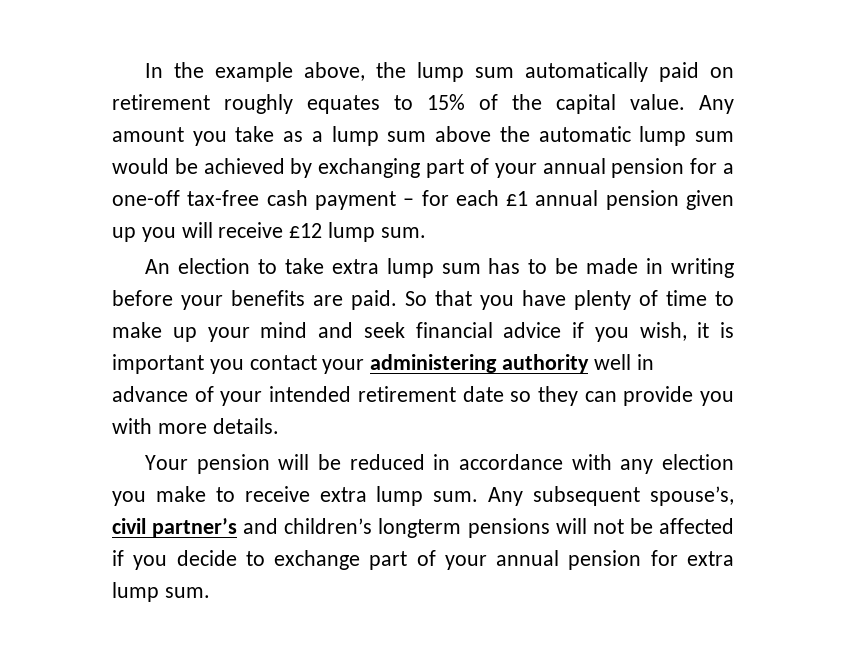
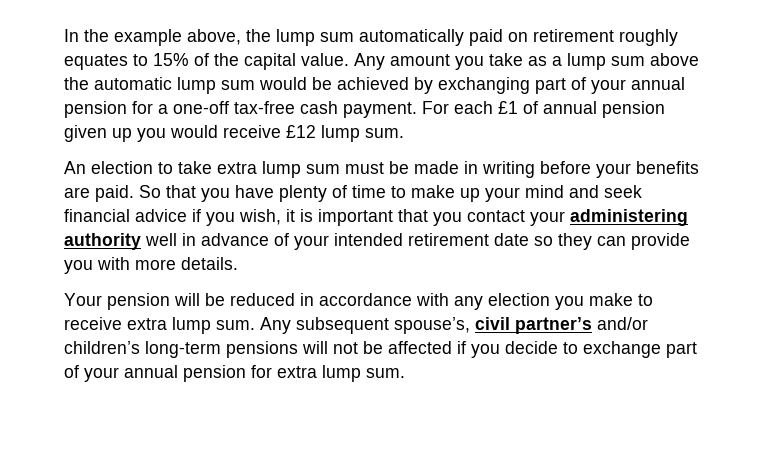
- Any amount you take as a lump sum above the automatic lump sum would be achieved by exchanging part of your annual pension for a one-off tax-free cash payment – for each £1 annual pension given up you will receive £12 lump sum.
+ Any amount you take as a lump sum above the automatic lump sum would be achieved by exchanging part of your annual pension for a one-off tax-free cash payment. For each £1 of annual pension given up you would receive £12 lump sum.
- An election to take extra lump sum has to be made in writing before your benefits are paid.
+ An election to take extra lump sum must be made in writing before your benefits are paid.
- So that you have plenty of time to make up your mind and seek financial advice if you wish, it is important you contact your administering authority well in advance of your intended retirement date so they can provide you with more details.
+ So that you have plenty of time to make up your mind and seek financial advice if you wish, it is important that you contact your administering authority well in advance of your intended retirement date so they can provide you with more details.
- Any subsequent spouse’s, civil partner’s and children’s longterm pensions will not be affected if you decide to exchange part of your annual pension for extra lump sum.
+ Any subsequent spouse’s, civil partner’s and/or children’s long-term pensions will not be affected if you decide to exchange part of your annual pension for extra lump sum.

